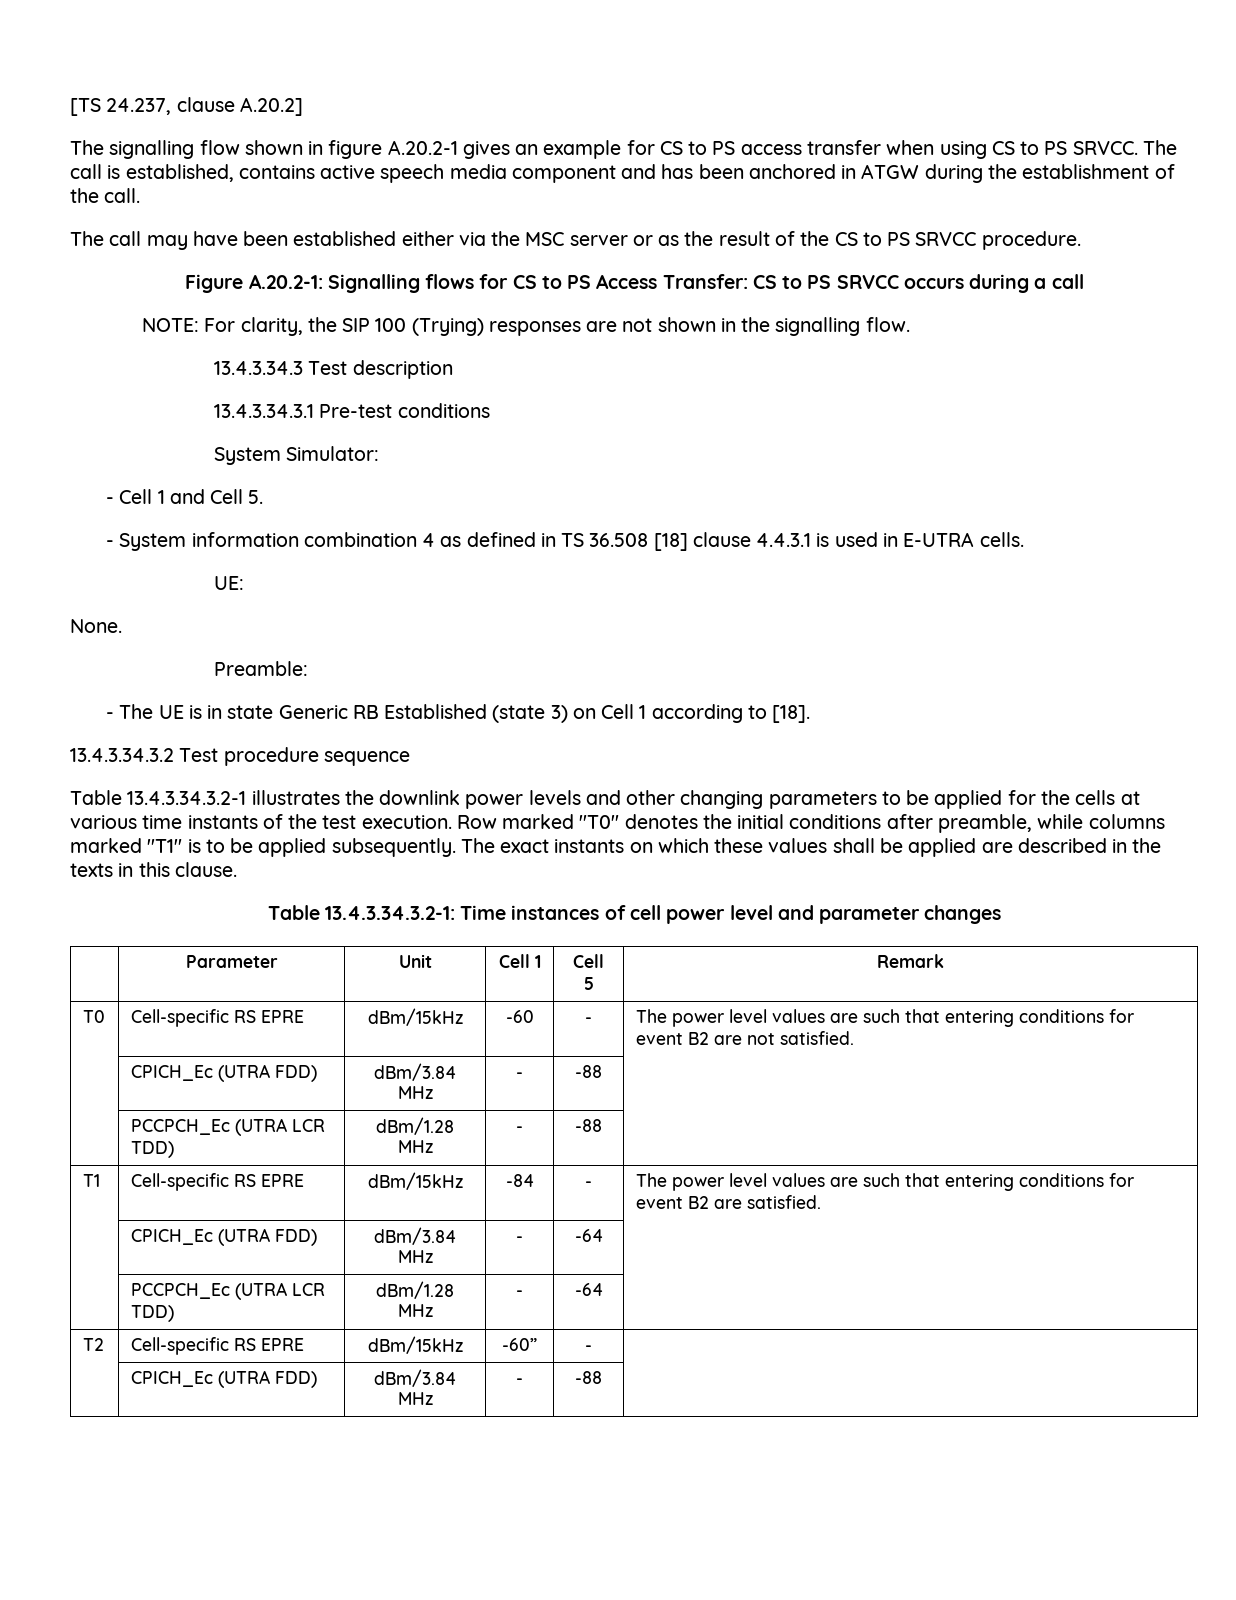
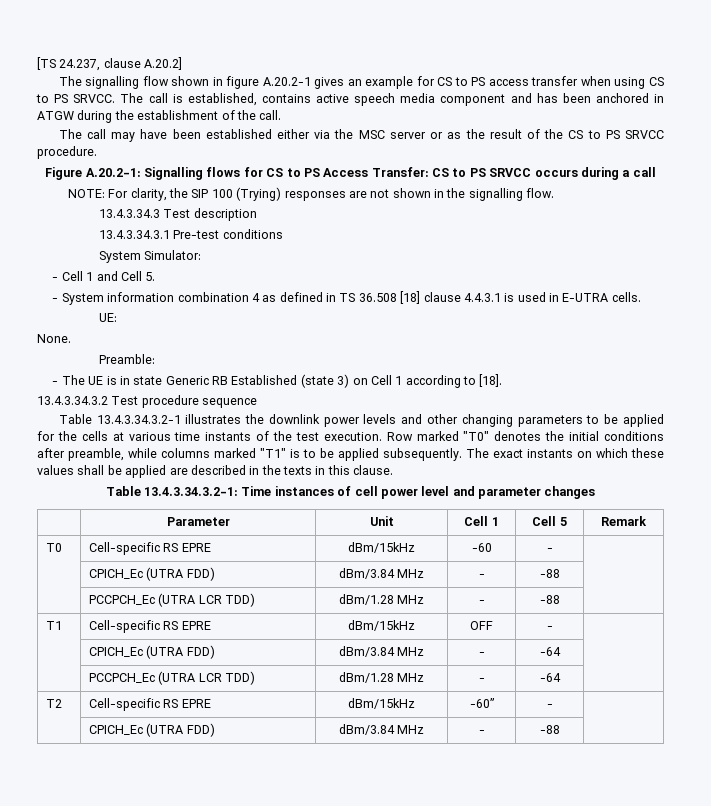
- T0 | Cell-specific RS EPRE | dBm/15kHz | -60 | - | The power level values are such that entering conditions for event B2 are not satisfied.
+ T0 | Cell-specific RS EPRE | dBm/15kHz | -60 | - |
- T1 | Cell-specific RS EPRE | dBm/15kHz | -84 | - | The power level values are such that entering conditions for event B2 are satisfied.
+ T1 | Cell-specific RS EPRE | dBm/15kHz | OFF | - |

